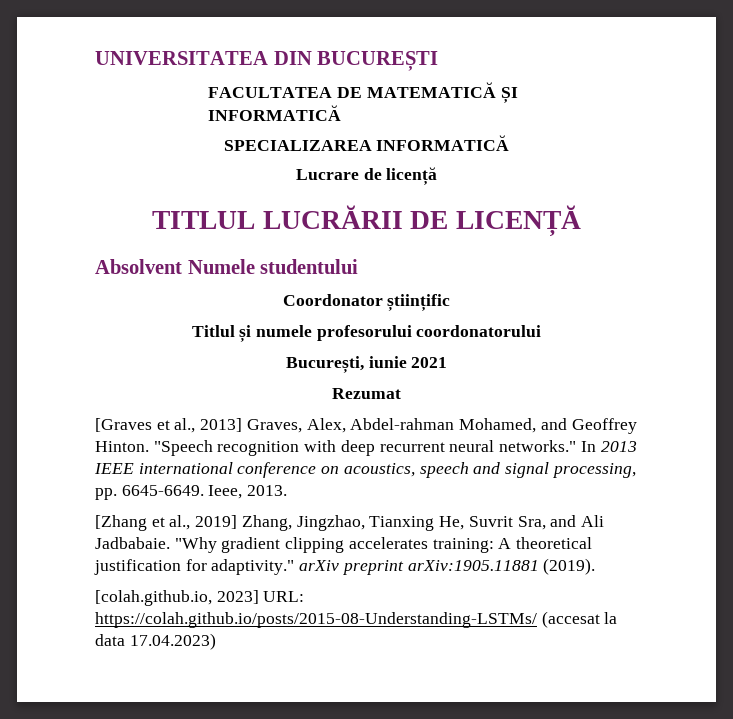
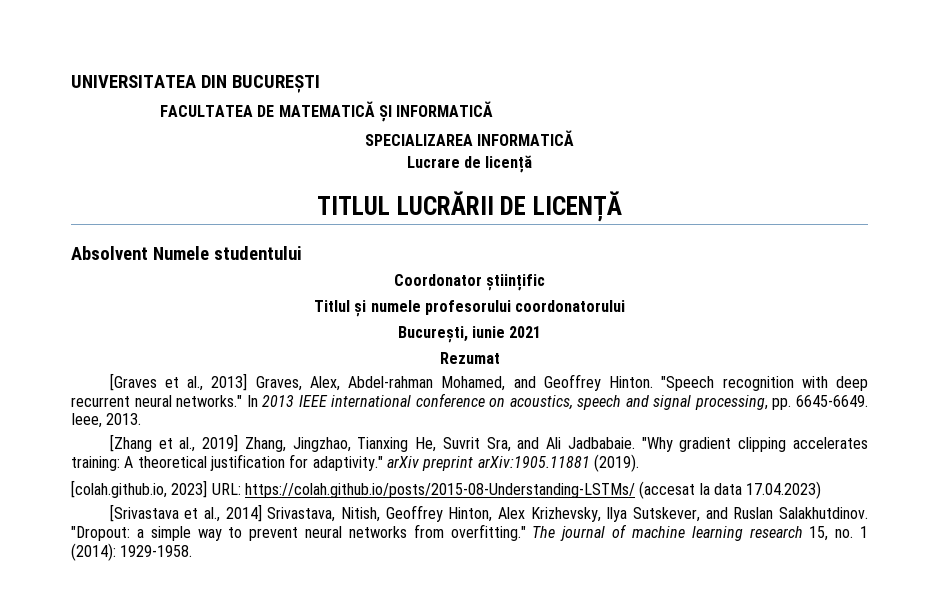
+ [Srivastava et al., 2014] Srivastava, Nitish, Geoffrey Hinton, Alex Krizhevsky, Ilya Sutskever, and Ruslan Salakhutdinov. "Dropout: a simple way to prevent neural networks from overfitting." The journal of machine learning research 15, no. 1 (2014): 1929-1958.

